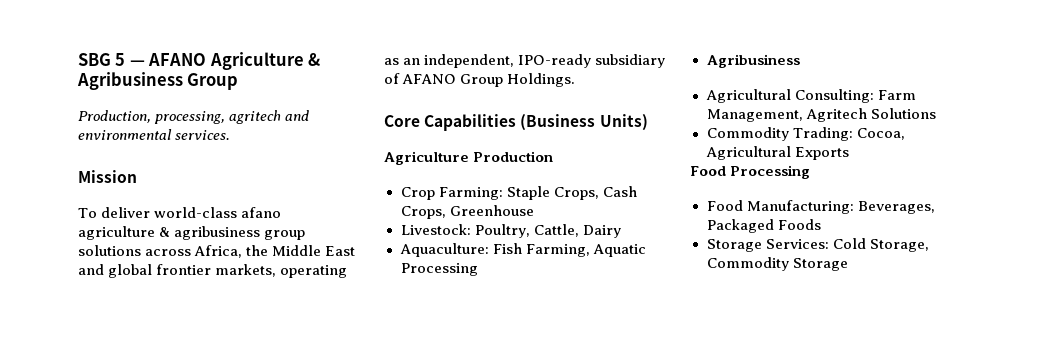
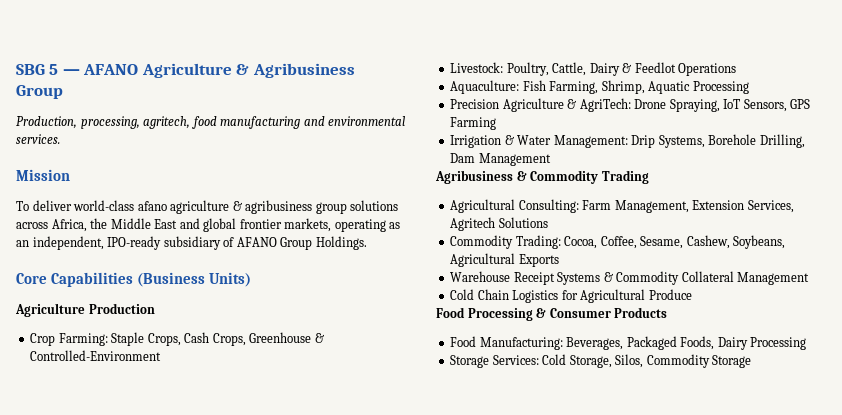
- Production, processing, agritech and environmental services.
+ Production, processing, agritech, food manufacturing and environmental services.
- Crop Farming: Staple Crops, Cash Crops, Greenhouse
+ Crop Farming: Staple Crops, Cash Crops, Greenhouse & Controlled-Environment
- Livestock: Poultry, Cattle, Dairy
+ Livestock: Poultry, Cattle, Dairy & Feedlot Operations
- Aquaculture: Fish Farming, Aquatic Processing
- Agribusiness
+ Aquaculture: Fish Farming, Shrimp, Aquatic Processing
+ Precision Agriculture & AgriTech: Drone Spraying, IoT Sensors, GPS Farming
+ Irrigation & Water Management: Drip Systems, Borehole Drilling, Dam Management
+ Agribusiness & Commodity Trading
- Agricultural Consulting: Farm Management, Agritech Solutions
+ Agricultural Consulting: Farm Management, Extension Services, Agritech Solutions
- Commodity Trading: Cocoa, Agricultural Exports
+ Commodity Trading: Cocoa, Coffee, Sesame, Cashew, Soybeans, Agricultural Exports
+ Warehouse Receipt Systems & Commodity Collateral Management
+ Cold Chain Logistics for Agricultural Produce
- Food Processing
+ Food Processing & Consumer Products
- Food Manufacturing: Beverages, Packaged Foods
+ Food Manufacturing: Beverages, Packaged Foods, Dairy Processing
- Storage Services: Cold Storage, Commodity Storage
+ Storage Services: Cold Storage, Silos, Commodity Storage

